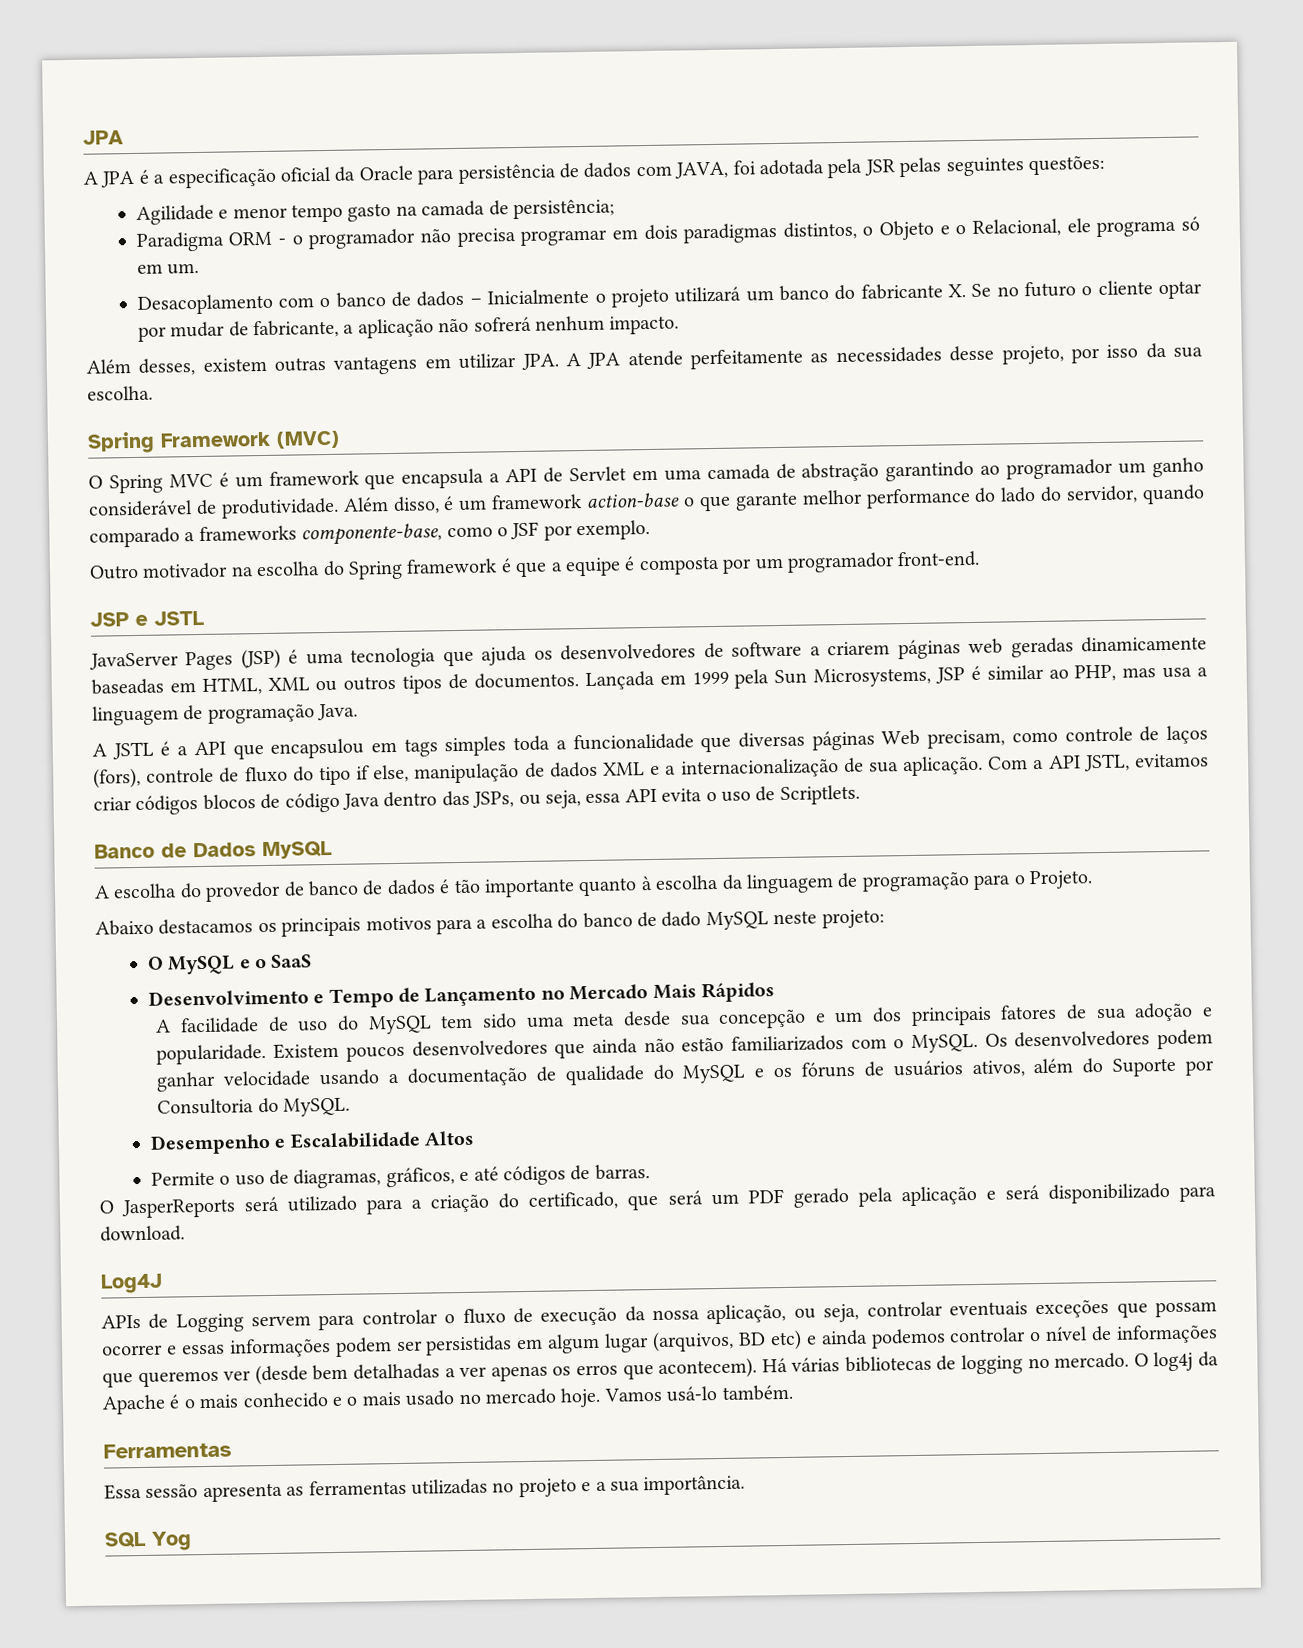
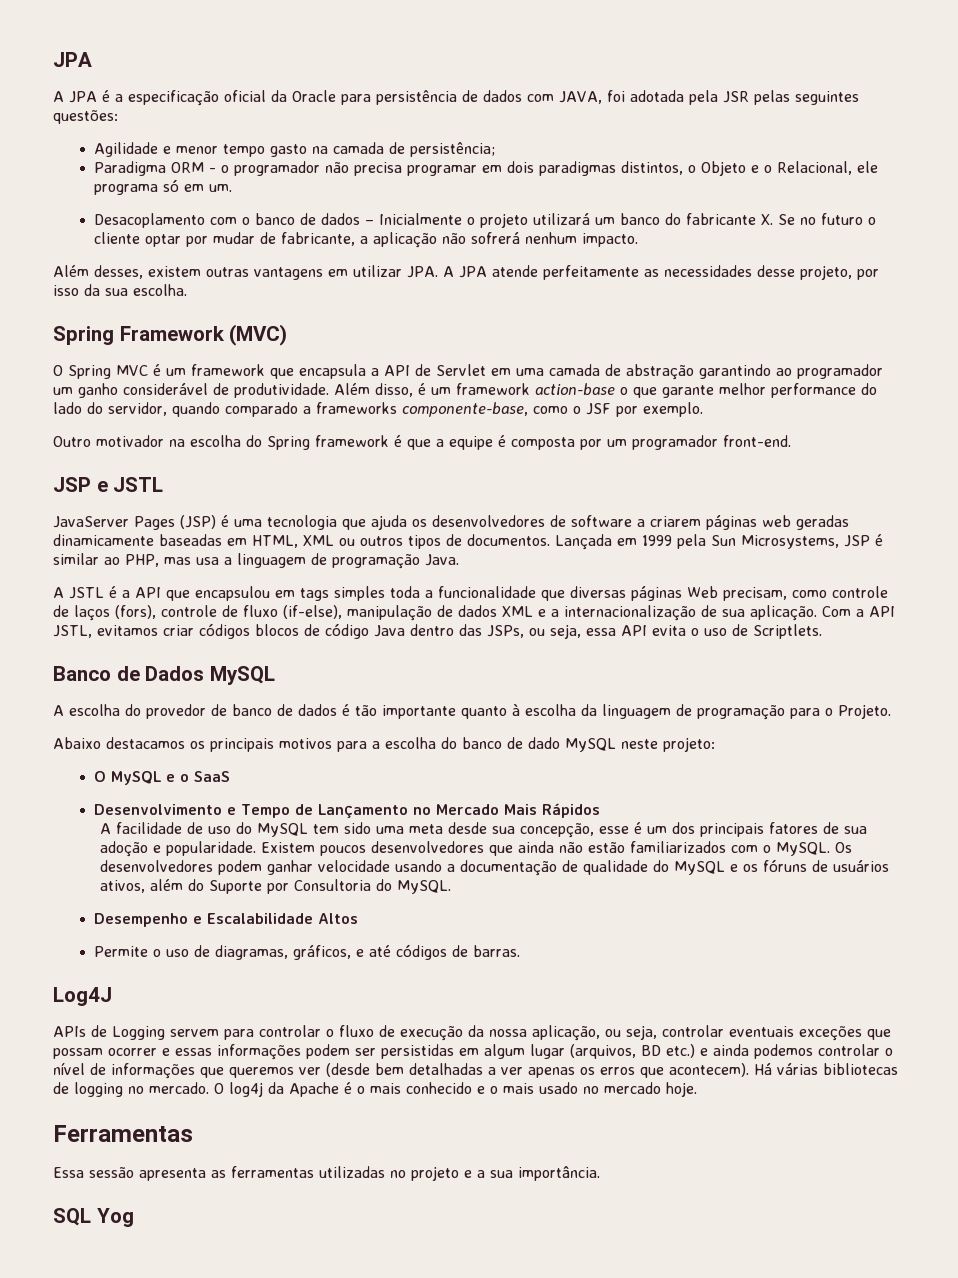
- A JSTL é a API que encapsulou em tags simples toda a funcionalidade que diversas páginas Web precisam, como controle de laços (fors), controle de fluxo do tipo if else, manipulação de dados XML e a internacionalização de sua aplicação.
+ A JSTL é a API que encapsulou em tags simples toda a funcionalidade que diversas páginas Web precisam, como controle de laços (fors), controle de fluxo (if-else), manipulação de dados XML e a internacionalização de sua aplicação.
- A facilidade de uso do MySQL tem sido uma meta desde sua concepção e um dos principais fatores de sua adoção e popularidade.
+ A facilidade de uso do MySQL tem sido uma meta desde sua concepção, esse é um dos principais fatores de sua adoção e popularidade.
- O JasperReports será utilizado para a criação do certificado, que será um PDF gerado pela aplicação e será disponibilizado para download.
- APIs de Logging servem para controlar o fluxo de execução da nossa aplicação, ou seja, controlar eventuais exceções que possam ocorrer e essas informações podem ser persistidas em algum lugar (arquivos, BD etc) e ainda podemos controlar o nível de informações que queremos ver (desde bem detalhadas a ver apenas os erros que acontecem).
+ APIs de Logging servem para controlar o fluxo de execução da nossa aplicação, ou seja, controlar eventuais exceções que possam ocorrer e essas informações podem ser persistidas em algum lugar (arquivos, BD etc.) e ainda podemos controlar o nível de informações que queremos ver (desde bem detalhadas a ver apenas os erros que acontecem).
- Vamos usá-lo também.

